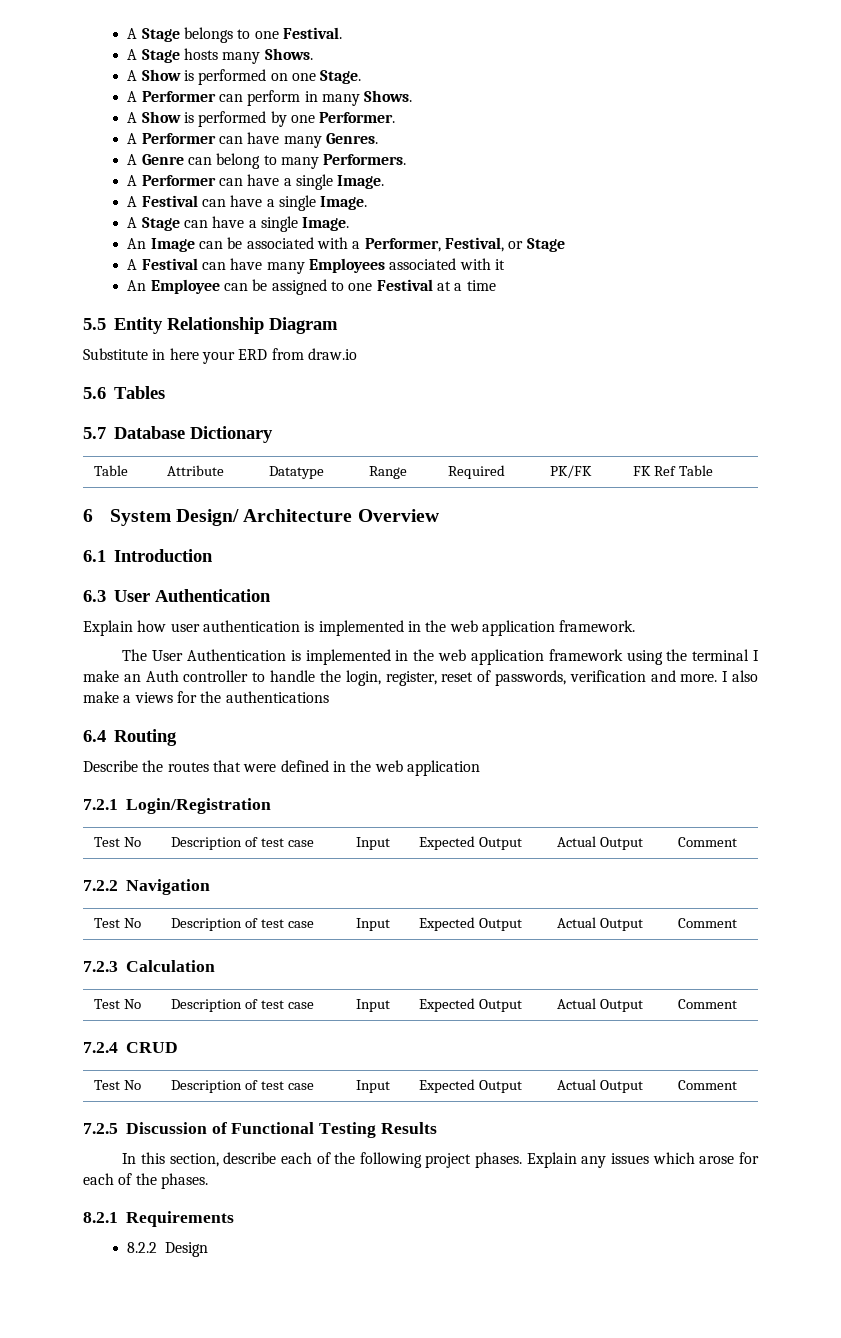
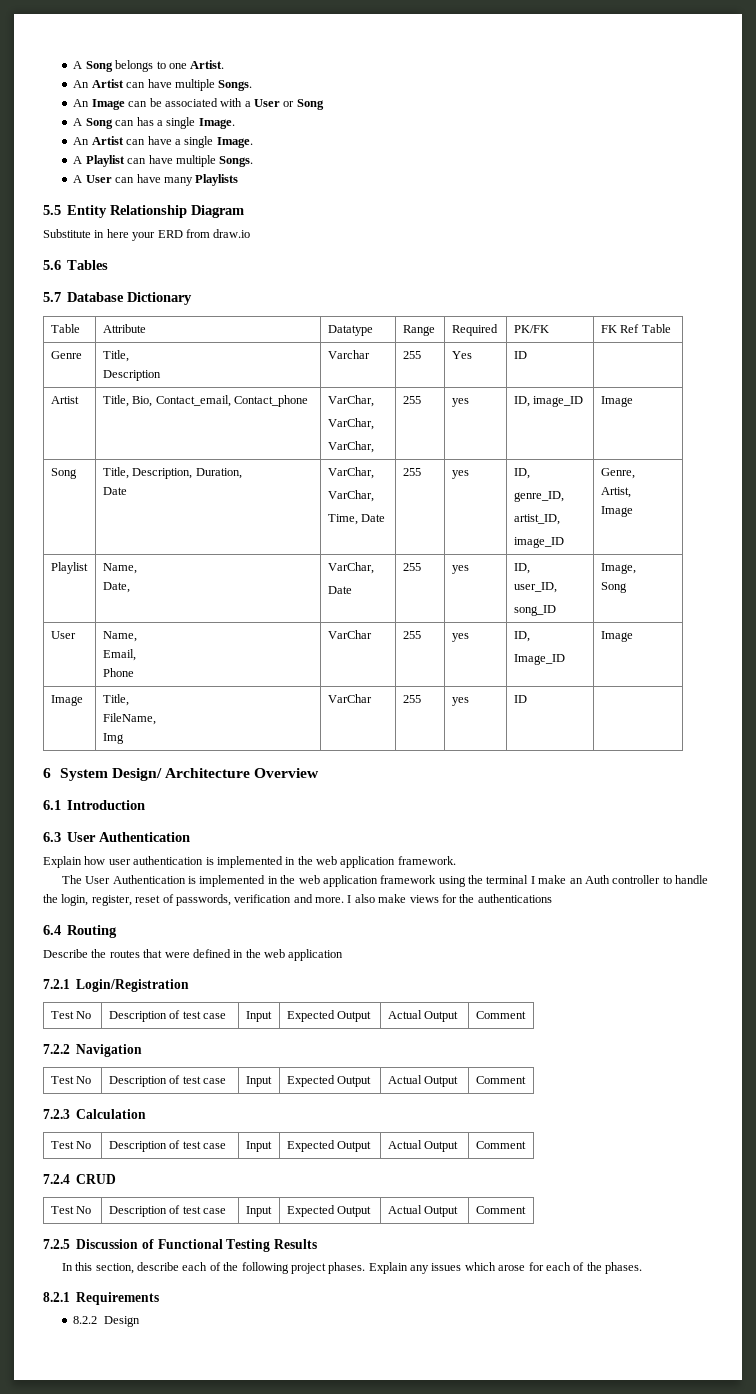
- A Stage belongs to one Festival.
- A Stage hosts many Shows.
- A Show is performed on one Stage.
- A Performer can perform in many Shows.
- A Show is performed by one Performer.
- A Performer can have many Genres.
- A Genre can belong to many Performers.
- A Performer can have a single Image.
- A Festival can have a single Image.
- A Stage can have a single Image.
+ A Song belongs to one Artist.
+ An Artist can have multiple Songs.
- An Image can be associated with a Performer, Festival, or Stage
- A Festival can have many Employees associated with it
- An Employee can be assigned to one Festival at a time
+ An Image can be associated with a User or Song
+ A Song can has a single Image.
+ An Artist can have a single Image.
+ A Playlist can have multiple Songs.
+ A User can have many Playlists
+ Genre | Title,
+ Description | Varchar | 255 | Yes | ID |
+ Artist | Title, Bio, Contact_email, Contact_phone | VarChar,
+ VarChar,
+ VarChar, | 255 | yes | ID, image_ID | Image
+ Song | Title, Description, Duration,
+ Date | VarChar,
+ VarChar,
+ Time, Date | 255 | yes | ID,
+ genre_ID,
+ artist_ID,
+ image_ID | Genre,
+ Artist,
+ Image
+ Playlist | Name,
+ Date, | VarChar,
+ Date | 255 | yes | ID,
+ user_ID,
+ song_ID | Image,
+ Song
+ User | Name,
+ Email,
+ Phone | VarChar | 255 | yes | ID,
+ Image_ID | Image
+ Image | Title,
+ FileName,
+ Img | VarChar | 255 | yes | ID |
- I also make a views for the authentications
+ I also make views for the authentications

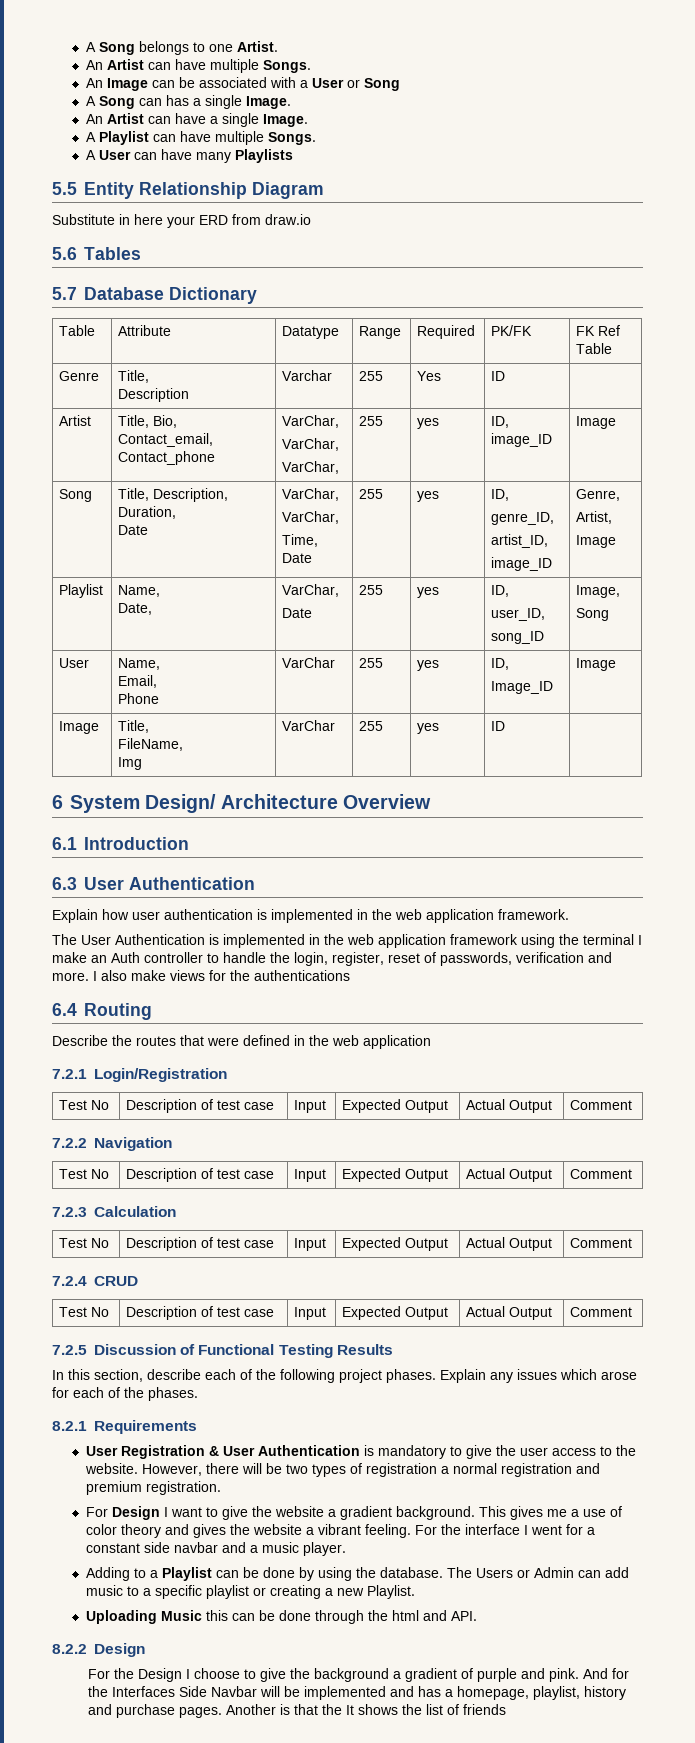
+ User Registration & User Authentication is mandatory to give the user access to the website. However, there will be two types of registration a normal registration and premium registration.
+ For Design I want to give the website a gradient background. This gives me a use of color theory and gives the website a vibrant feeling. For the interface I went for a constant side navbar and a music player.
+ Adding to a Playlist can be done by using the database. The Users or Admin can add music to a specific playlist or creating a new Playlist.
+ Uploading Music this can be done through the html and API.
  8.2.2 Design
+ For the Design I choose to give the background a gradient of purple and pink. And for the Interfaces Side Navbar will be implemented and has a homepage, playlist, history and purchase pages. Another is that the It shows the list of friends

